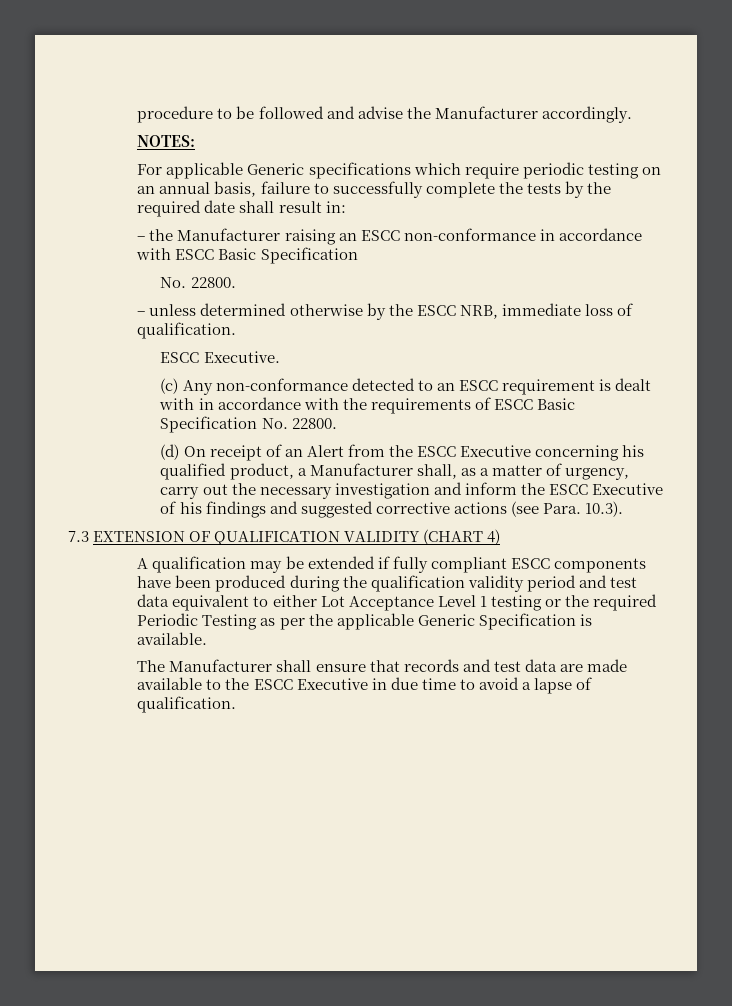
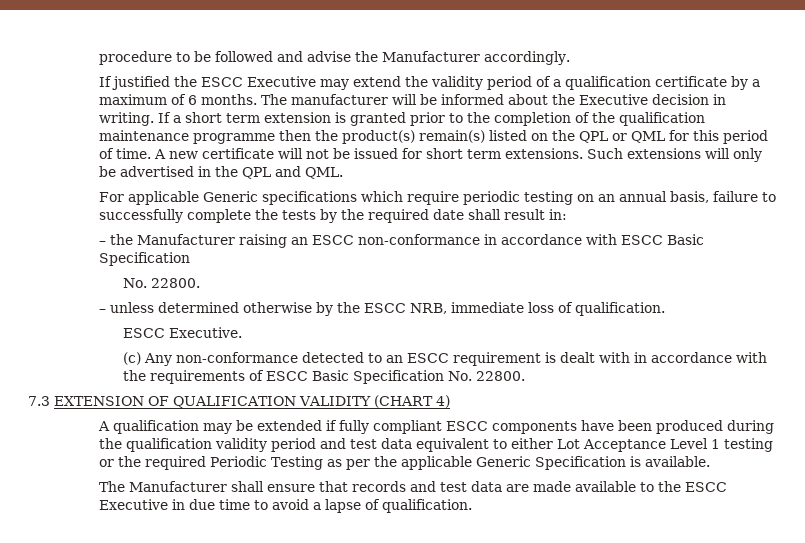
- NOTES:
+ If justified the ESCC Executive may extend the validity period of a qualification certificate by a maximum of 6 months. The manufacturer will be informed about the Executive decision in writing. If a short term extension is granted prior to the completion of the qualification maintenance programme then the product(s) remain(s) listed on the QPL or QML for this period of time. A new certificate will not be issued for short term extensions. Such extensions will only be advertised in the QPL and QML.
- (d) On receipt of an Alert from the ESCC Executive concerning his qualified product, a Manufacturer shall, as a matter of urgency, carry out the necessary investigation and inform the ESCC Executive of his findings and suggested corrective actions (see Para. 10.3).

